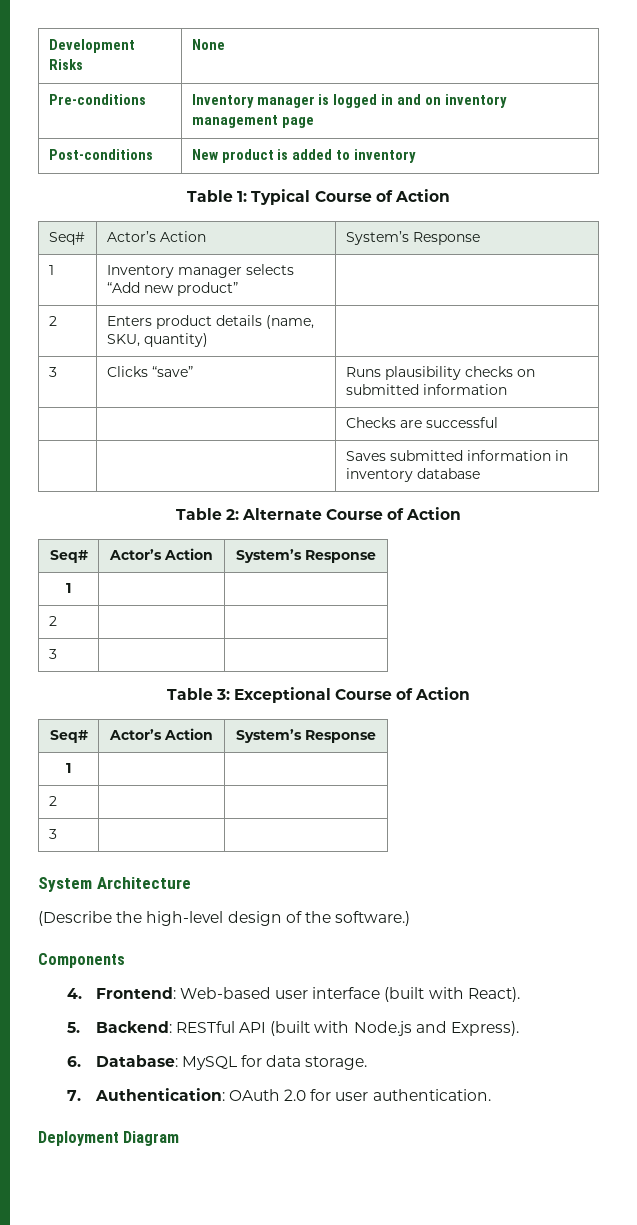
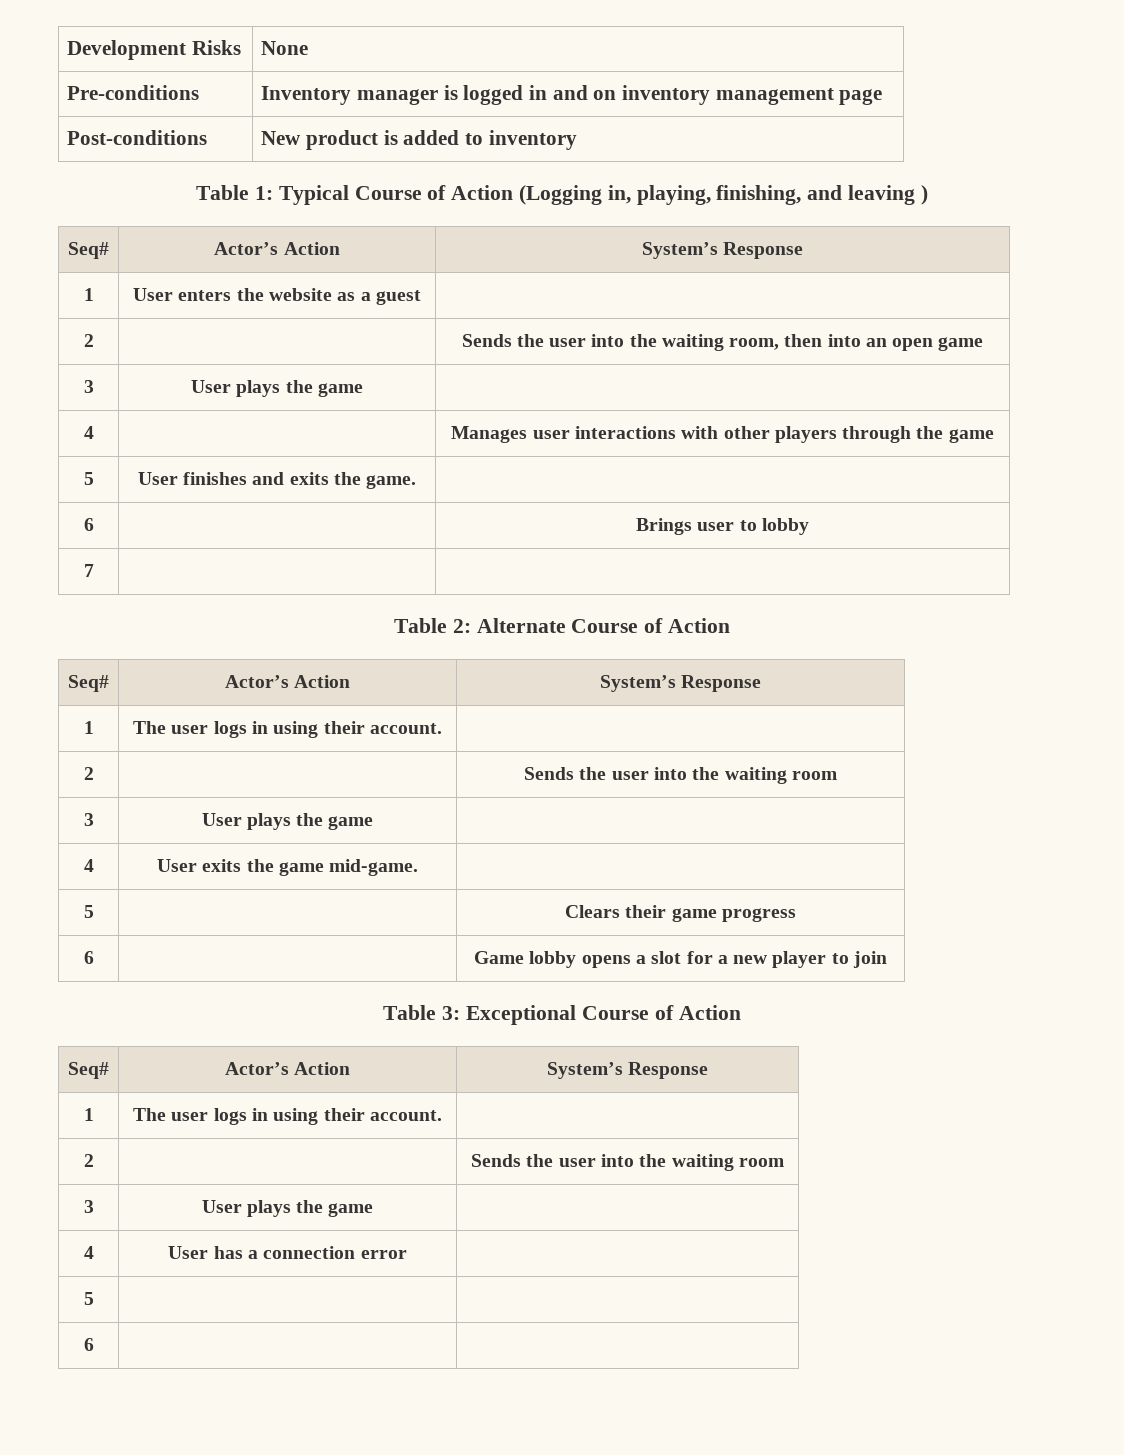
- Table 1: Typical Course of Action
+ Table 1: Typical Course of Action (Logging in, playing, finishing, and leaving )
  Seq# | Actor’s Action | System’s Response
- 1 | Inventory manager selects “Add new product” |
- 2 | Enters product details (name, SKU, quantity) |
- 3 | Clicks “save” | Runs plausibility checks on submitted information
- | | Checks are successful
- | | Saves submitted information in inventory database
+ 1 | User enters the website as a guest |
+ 2 | | Sends the user into the waiting room, then into an open game
+ 3 | User plays the game |
+ 4 | | Manages user interactions with other players through the game
+ 5 | User finishes and exits the game. |
+ 6 | | Brings user to lobby
+ 7 | |
  Table 2: Alternate Course of Action
  Seq# | Actor’s Action | System’s Response
- 1 | |
- 2 | |
- 3 | |
+ 1 | The user logs in using their account. |
+ 2 | | Sends the user into the waiting room
+ 3 | User plays the game |
+ 4 | User exits the game mid-game. |
+ 5 | | Clears their game progress
+ 6 | | Game lobby opens a slot for a new player to join
  Table 3: Exceptional Course of Action
  Seq# | Actor’s Action | System’s Response
- 1 | |
- 2 | |
- 3 | |
- System Architecture
- (Describe the high-level design of the software.)
- Components
- 4. Frontend: Web-based user interface (built with React).
- 5. Backend: RESTful API (built with Node.js and Express).
- 6. Database: MySQL for data storage.
- 7. Authentication: OAuth 2.0 for user authentication.
- Deployment Diagram
+ 1 | The user logs in using their account. |
+ 2 | | Sends the user into the waiting room
+ 3 | User plays the game |
+ 4 | User has a connection error |
+ 5 | |
+ 6 | |

